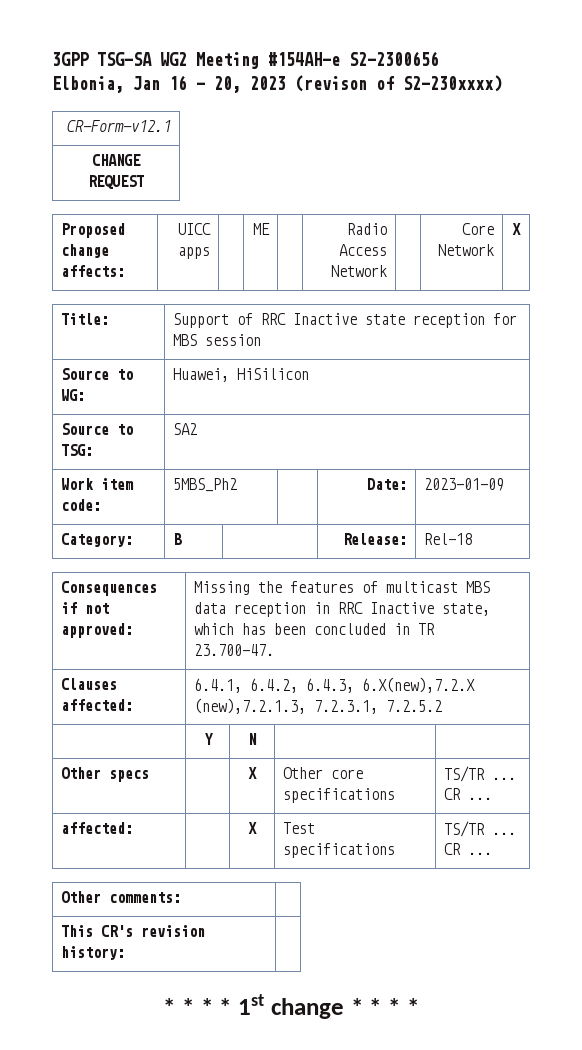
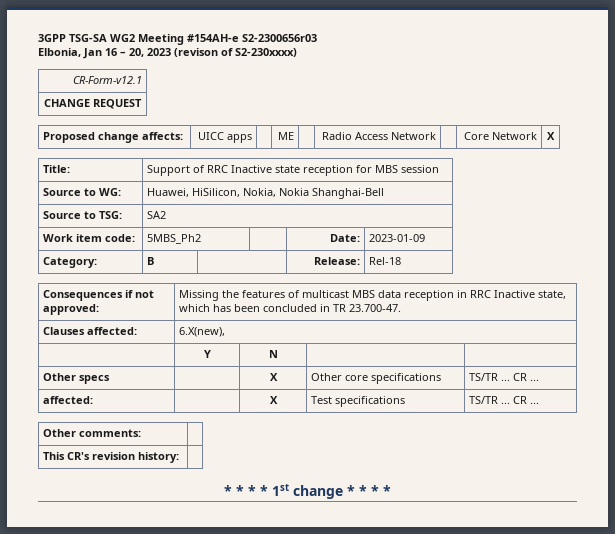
- 3GPP TSG-SA WG2 Meeting #154AH-e S2-2300656
+ 3GPP TSG-SA WG2 Meeting #154AH-e S2-2300656r03
- Source to WG: | Huawei, HiSilicon
+ Source to WG: | Huawei, HiSilicon, Nokia, Nokia Shanghai-Bell
- Clauses affected: | 6.4.1, 6.4.2, 6.4.3, 6.X(new),7.2.X (new),7.2.1.3, 7.2.3.1, 7.2.5.2
+ Clauses affected: | 6.X(new),

